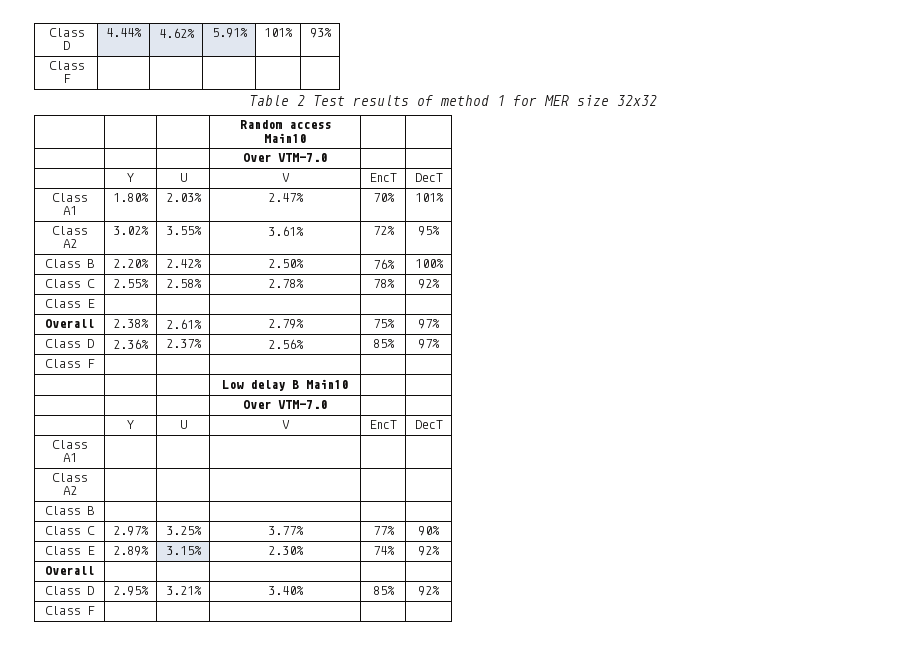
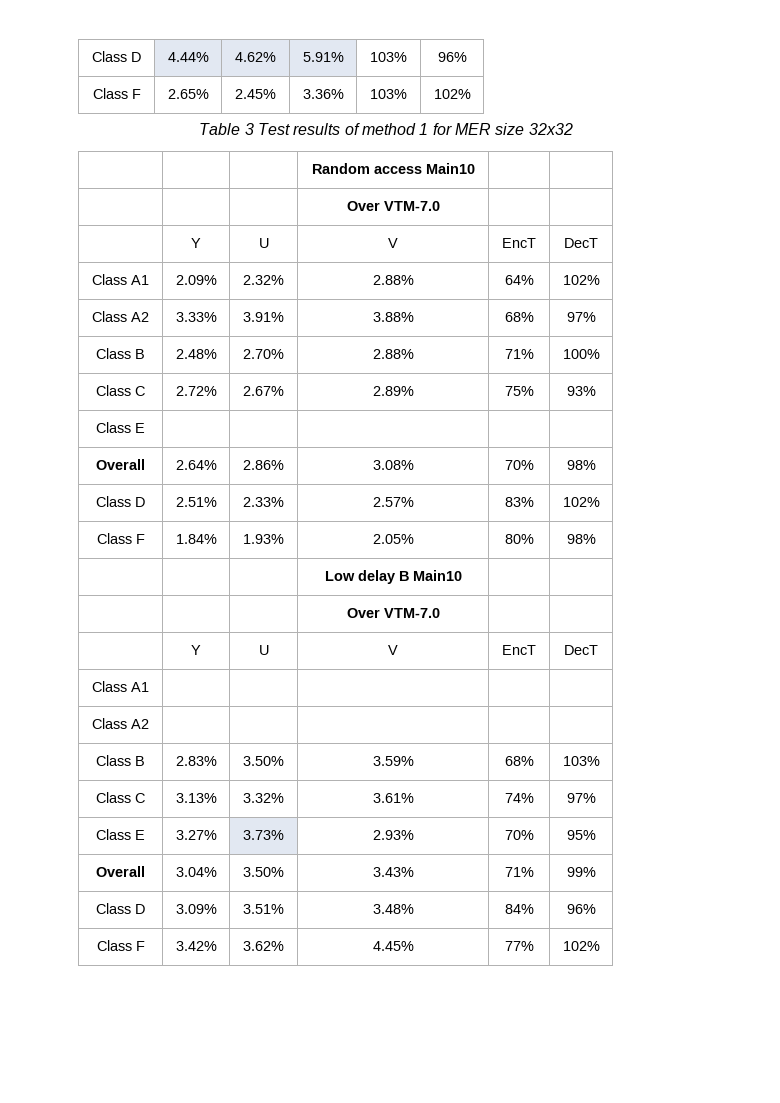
- Class D | 4.44% | 4.62% | 5.91% | 101% | 93%
- Class F | | | | |
+ Class D | 4.44% | 4.62% | 5.91% | 103% | 96%
+ Class F | 2.65% | 2.45% | 3.36% | 103% | 102%
- Table 2 Test results of method 1 for MER size 32x32
+ Table 3 Test results of method 1 for MER size 32x32
- Class A1 | 1.80% | 2.03% | 2.47% | 70% | 101%
- Class A2 | 3.02% | 3.55% | 3.61% | 72% | 95%
- Class B | 2.20% | 2.42% | 2.50% | 76% | 100%
- Class C | 2.55% | 2.58% | 2.78% | 78% | 92%
+ Class A1 | 2.09% | 2.32% | 2.88% | 64% | 102%
+ Class A2 | 3.33% | 3.91% | 3.88% | 68% | 97%
+ Class B | 2.48% | 2.70% | 2.88% | 71% | 100%
+ Class C | 2.72% | 2.67% | 2.89% | 75% | 93%
  Class E | | | | |
- Overall | 2.38% | 2.61% | 2.79% | 75% | 97%
- Class D | 2.36% | 2.37% | 2.56% | 85% | 97%
- Class F | | | | |
+ Overall | 2.64% | 2.86% | 3.08% | 70% | 98%
+ Class D | 2.51% | 2.33% | 2.57% | 83% | 102%
+ Class F | 1.84% | 1.93% | 2.05% | 80% | 98%
- Class B | | | | |
- Class C | 2.97% | 3.25% | 3.77% | 77% | 90%
- Class E | 2.89% | 3.15% | 2.30% | 74% | 92%
- Overall | | | | |
- Class D | 2.95% | 3.21% | 3.40% | 85% | 92%
- Class F | | | | |
+ Class B | 2.83% | 3.50% | 3.59% | 68% | 103%
+ Class C | 3.13% | 3.32% | 3.61% | 74% | 97%
+ Class E | 3.27% | 3.73% | 2.93% | 70% | 95%
+ Overall | 3.04% | 3.50% | 3.43% | 71% | 99%
+ Class D | 3.09% | 3.51% | 3.48% | 84% | 96%
+ Class F | 3.42% | 3.62% | 4.45% | 77% | 102%

